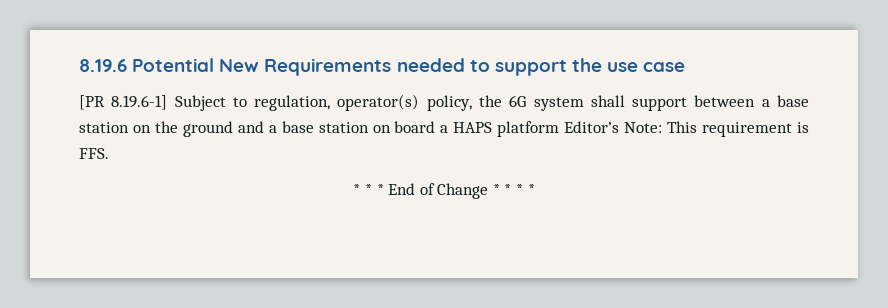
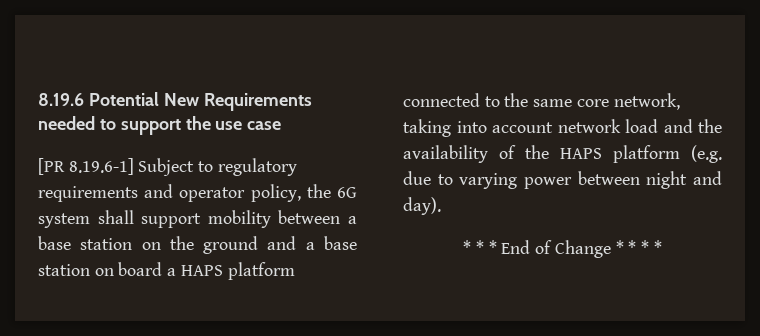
- [PR 8.19.6-1] Subject to regulation, operator(s) policy, the 6G system shall support between a base station on the ground and a base station on board a HAPS platform Editor’s Note: This requirement is FFS.
+ [PR 8.19.6-1] Subject to regulatory requirements and operator policy, the 6G system shall support mobility between a base station on the ground and a base station on board a HAPS platform connected to the same core network, taking into account network load and the availability of the HAPS platform (e.g. due to varying power between night and day).

